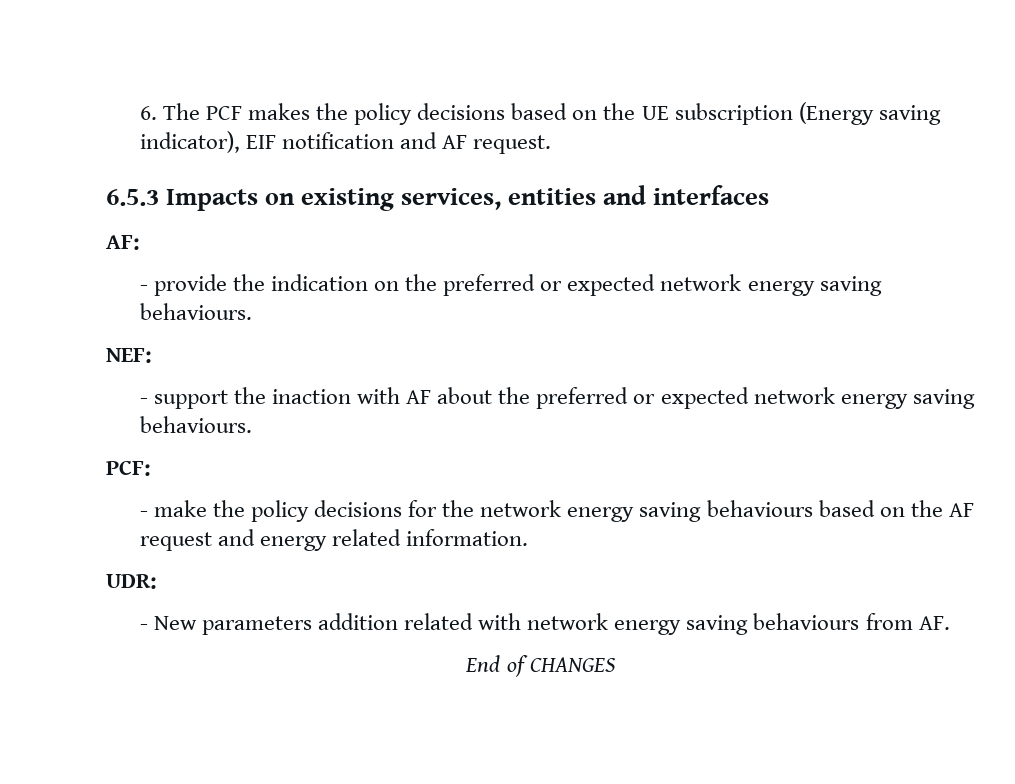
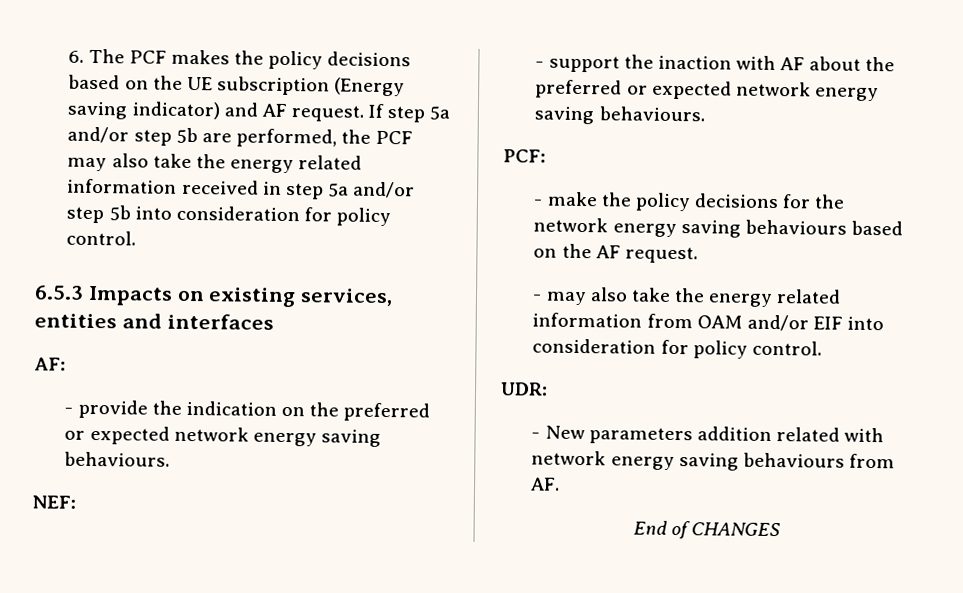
- 6. The PCF makes the policy decisions based on the UE subscription (Energy saving indicator), EIF notification and AF request.
+ 6. The PCF makes the policy decisions based on the UE subscription (Energy saving indicator) and AF request. If step 5a and/or step 5b are performed, the PCF may also take the energy related information received in step 5a and/or step 5b into consideration for policy control.
- - make the policy decisions for the network energy saving behaviours based on the AF request and energy related information.
+ - make the policy decisions for the network energy saving behaviours based on the AF request.
+ - may also take the energy related information from OAM and/or EIF into consideration for policy control.

